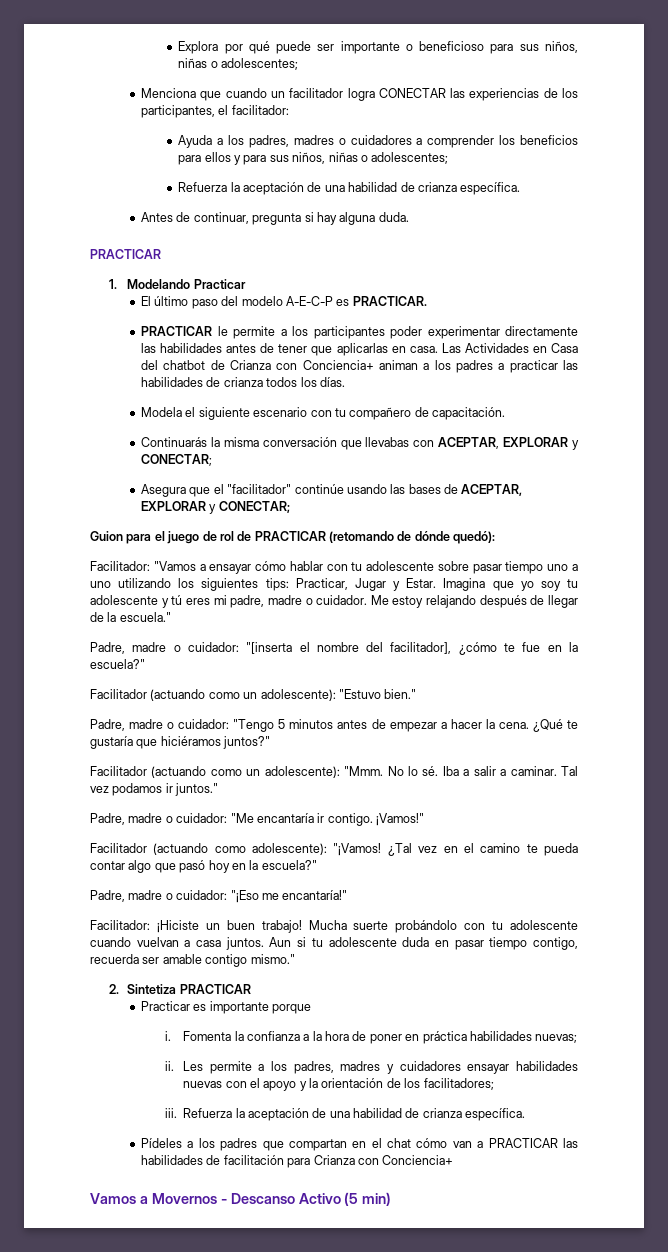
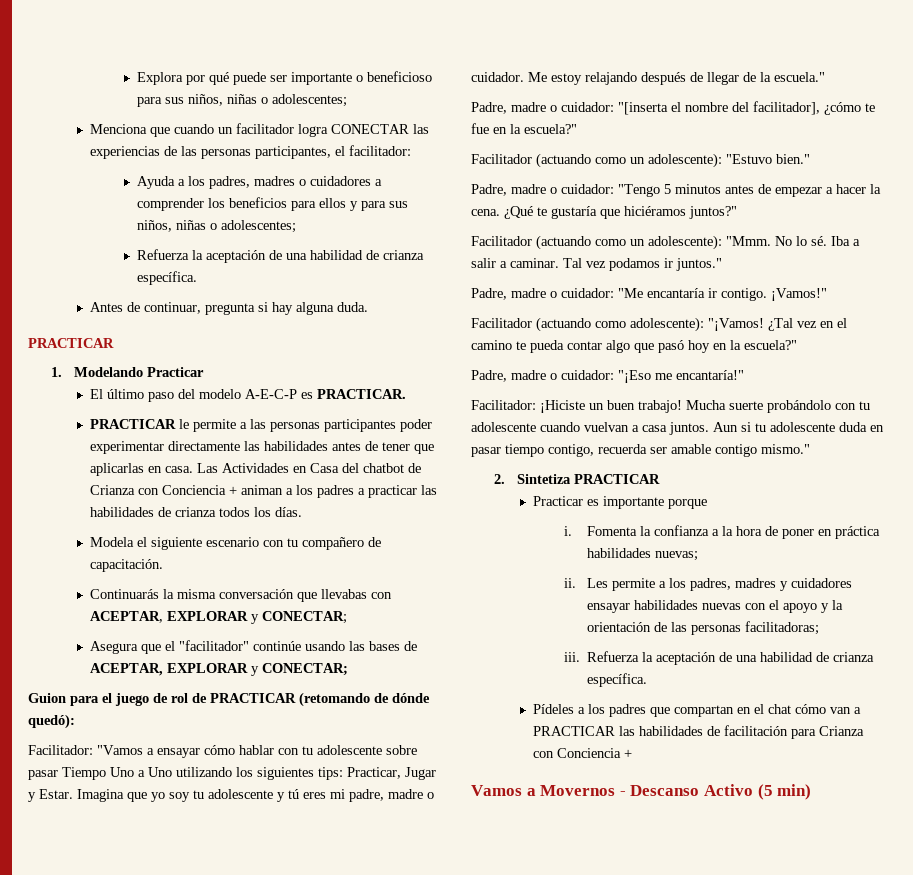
- Menciona que cuando un facilitador logra CONECTAR las experiencias de los participantes, el facilitador:
+ Menciona que cuando un facilitador logra CONECTAR las experiencias de las personas participantes, el facilitador:
- PRACTICAR le permite a los participantes poder experimentar directamente las habilidades antes de tener que aplicarlas en casa.
+ PRACTICAR le permite a las personas participantes poder experimentar directamente las habilidades antes de tener que aplicarlas en casa.
- Las Actividades en Casa del chatbot de Crianza con Conciencia+ animan a los padres a practicar las habilidades de crianza todos los días.
+ Las Actividades en Casa del chatbot de Crianza con Conciencia + animan a los padres a practicar las habilidades de crianza todos los días.
- Facilitador: "Vamos a ensayar cómo hablar con tu adolescente sobre pasar tiempo uno a uno utilizando los siguientes tips: Practicar, Jugar y Estar.
+ Facilitador: "Vamos a ensayar cómo hablar con tu adolescente sobre pasar Tiempo Uno a Uno utilizando los siguientes tips: Practicar, Jugar y Estar.
- Les permite a los padres, madres y cuidadores ensayar habilidades nuevas con el apoyo y la orientación de los facilitadores;
+ Les permite a los padres, madres y cuidadores ensayar habilidades nuevas con el apoyo y la orientación de las personas facilitadoras;
- Pídeles a los padres que compartan en el chat cómo van a PRACTICAR las habilidades de facilitación para Crianza con Conciencia+
+ Pídeles a los padres que compartan en el chat cómo van a PRACTICAR las habilidades de facilitación para Crianza con Conciencia +

